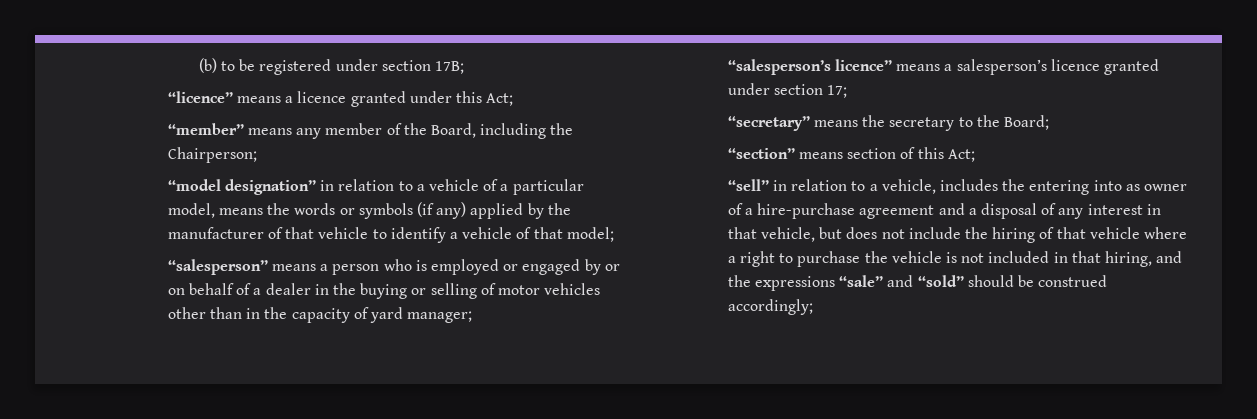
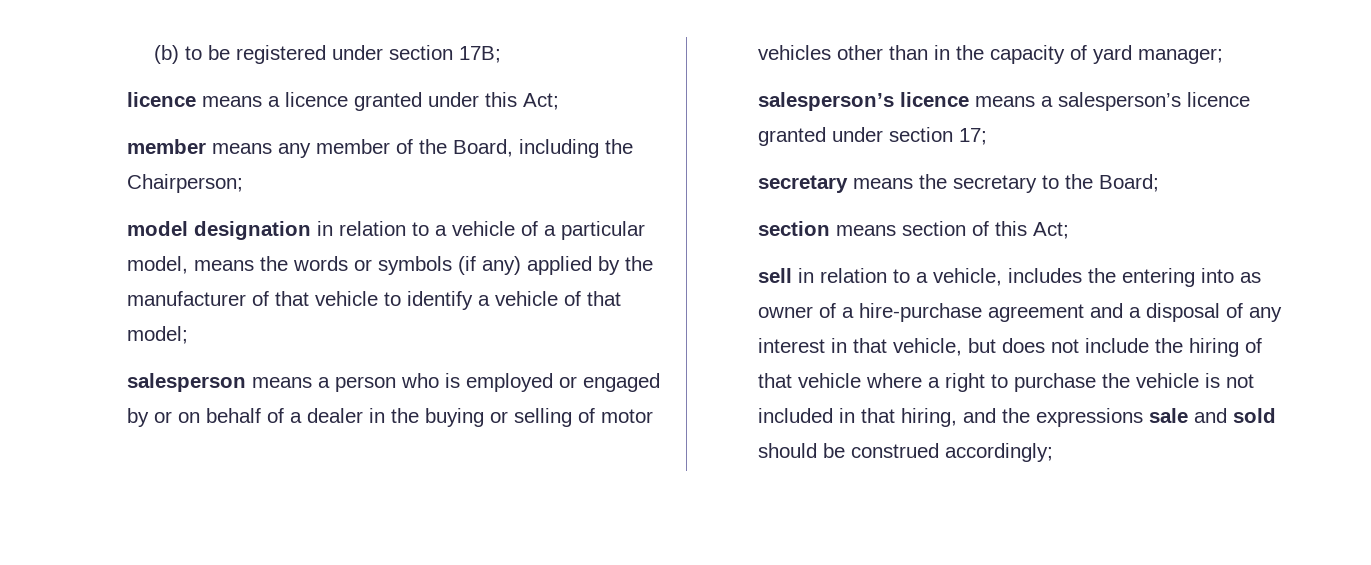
- “licence” means a licence granted under this Act;
+ licence means a licence granted under this Act;
- “member” means any member of the Board, including the Chairperson;
+ member means any member of the Board, including the Chairperson;
- “model designation” in relation to a vehicle of a particular model, means the words or symbols (if any) applied by the manufacturer of that vehicle to identify a vehicle of that model;
+ model designation in relation to a vehicle of a particular model, means the words or symbols (if any) applied by the manufacturer of that vehicle to identify a vehicle of that model;
- “salesperson” means a person who is employed or engaged by or on behalf of a dealer in the buying or selling of motor vehicles other than in the capacity of yard manager;
+ salesperson means a person who is employed or engaged by or on behalf of a dealer in the buying or selling of motor vehicles other than in the capacity of yard manager;
- “salesperson’s licence” means a salesperson’s licence granted under section 17;
+ salesperson’s licence means a salesperson’s licence granted under section 17;
- “secretary” means the secretary to the Board;
+ secretary means the secretary to the Board;
- “section” means section of this Act;
+ section means section of this Act;
- “sell” in relation to a vehicle, includes the entering into as owner of a hire-purchase agreement and a disposal of any interest in that vehicle, but does not include the hiring of that vehicle where a right to purchase the vehicle is not included in that hiring, and the expressions “sale” and “sold” should be construed accordingly;
+ sell in relation to a vehicle, includes the entering into as owner of a hire-purchase agreement and a disposal of any interest in that vehicle, but does not include the hiring of that vehicle where a right to purchase the vehicle is not included in that hiring, and the expressions sale and sold should be construed accordingly;

